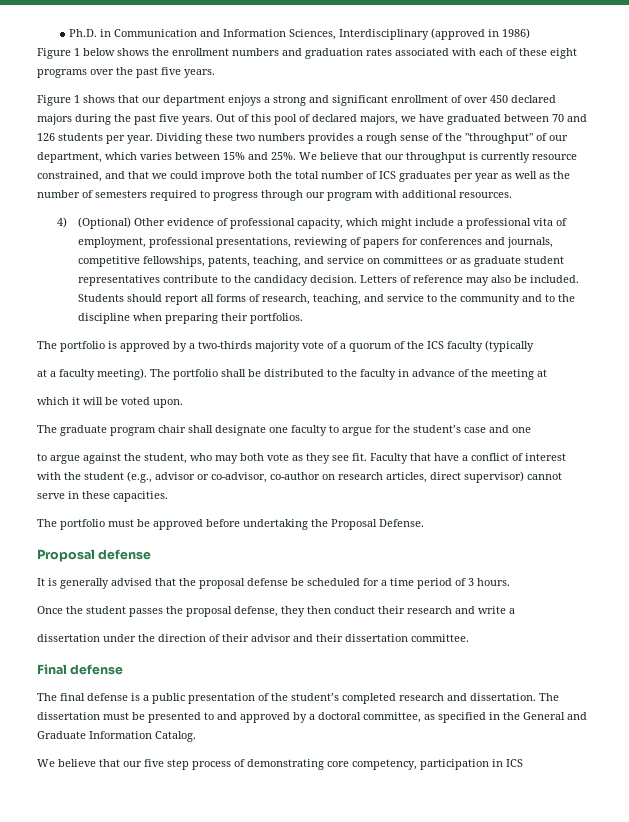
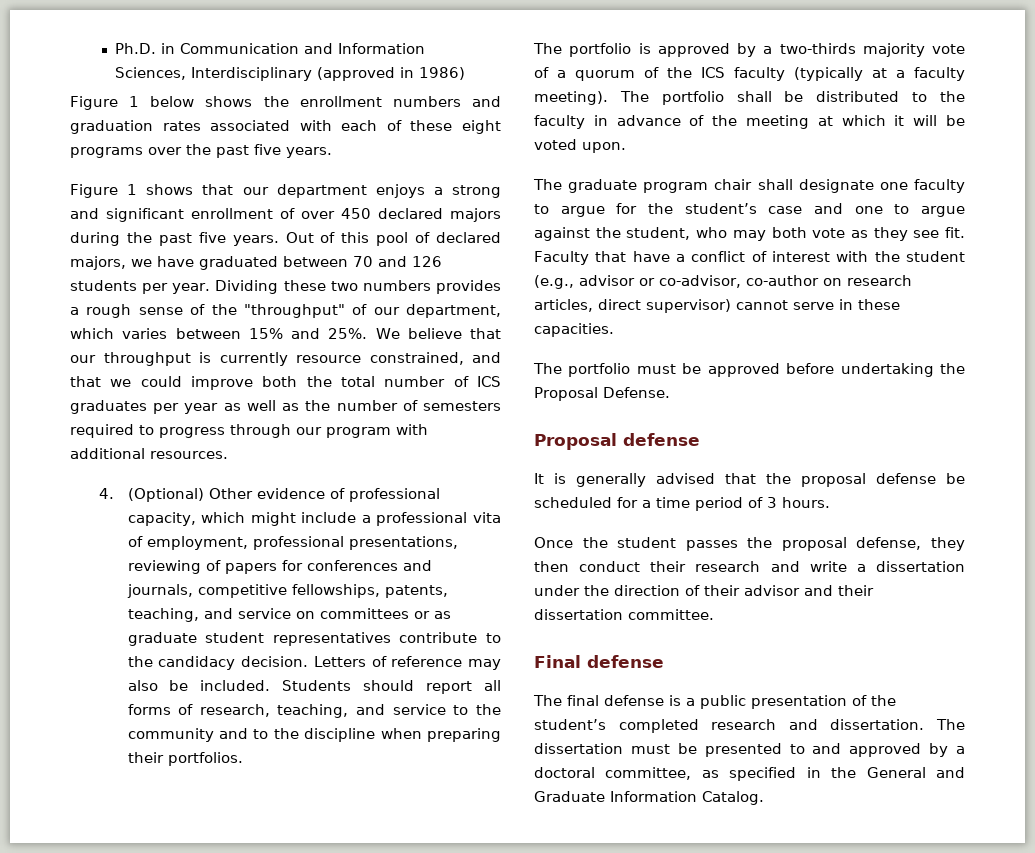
- 4) (Optional) Other evidence of professional capacity, which might include a professional vita of employment, professional presentations, reviewing of papers for conferences and journals, competitive fellowships, patents, teaching, and service on committees or as graduate student representatives contribute to the candidacy decision.
+ 4. (Optional) Other evidence of professional capacity, which might include a professional vita of employment, professional presentations, reviewing of papers for conferences and journals, competitive fellowships, patents, teaching, and service on committees or as graduate student representatives contribute to the candidacy decision.
- The portfolio is approved by a two-thirds majority vote of a quorum of the ICS faculty (typically
- at a faculty meeting).
+ The portfolio is approved by a two-thirds majority vote of a quorum of the ICS faculty (typically at a faculty meeting).
- The portfolio shall be distributed to the faculty in advance of the meeting at
- which it will be voted upon.
+ The portfolio shall be distributed to the faculty in advance of the meeting at which it will be voted upon.
- The graduate program chair shall designate one faculty to argue for the student’s case and one
- to argue against the student, who may both vote as they see fit.
+ The graduate program chair shall designate one faculty to argue for the student’s case and one to argue against the student, who may both vote as they see fit.
- Once the student passes the proposal defense, they then conduct their research and write a
- dissertation under the direction of their advisor and their dissertation committee.
+ Once the student passes the proposal defense, they then conduct their research and write a dissertation under the direction of their advisor and their dissertation committee.
- We believe that our five step process of demonstrating core competency, participation in ICS

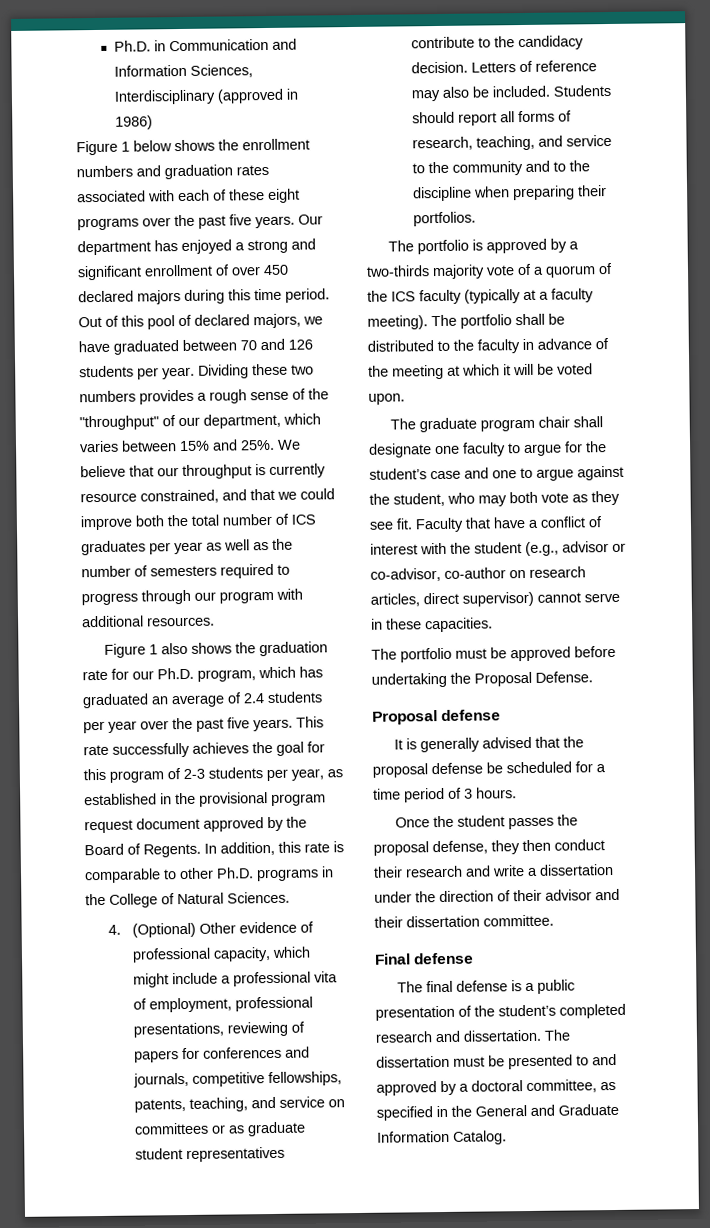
- Figure 1 below shows the enrollment numbers and graduation rates associated with each of these eight programs over the past five years.
- Figure 1 shows that our department enjoys a strong and significant enrollment of over 450 declared majors during the past five years.
+ Figure 1 below shows the enrollment numbers and graduation rates associated with each of these eight programs over the past five years. Our department has enjoyed a strong and significant enrollment of over 450 declared majors during this time period.
+ Figure 1 also shows the graduation rate for our Ph.D. program, which has graduated an average of 2.4 students per year over the past five years. This rate successfully achieves the goal for this program of 2-3 students per year, as established in the provisional program request document approved by the Board of Regents. In addition, this rate is comparable to other Ph.D. programs in the College of Natural Sciences.

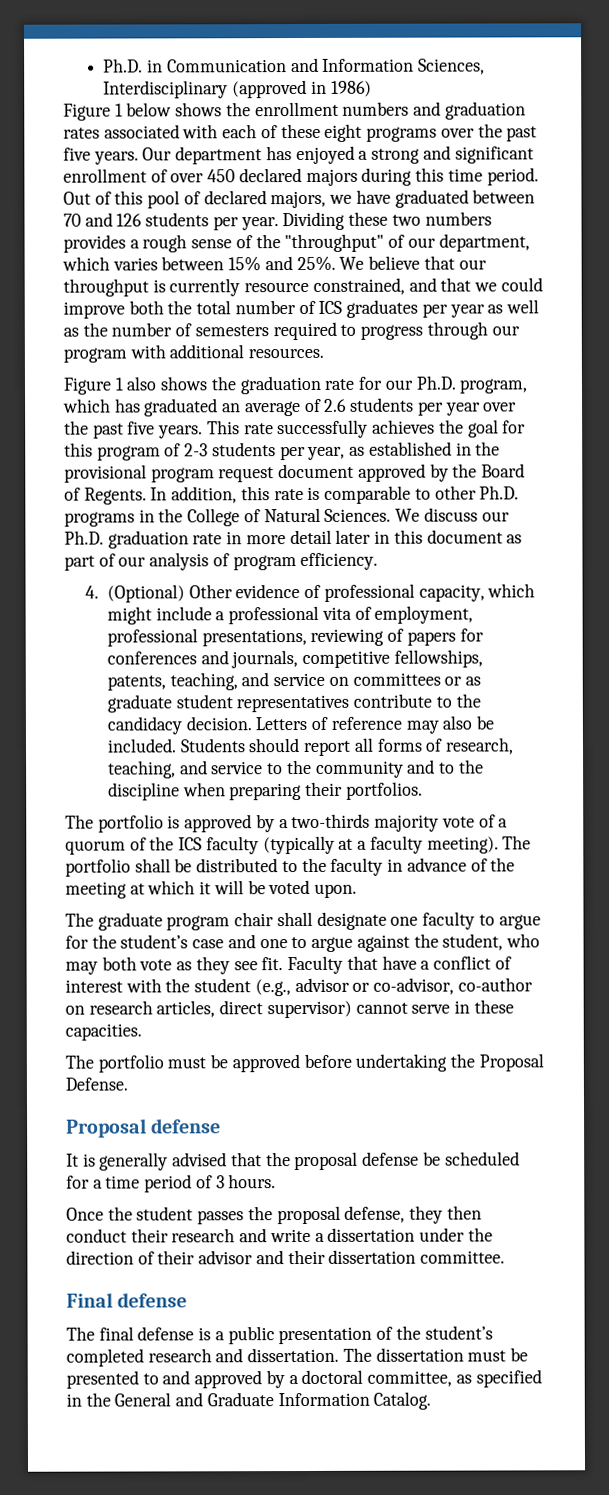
- Figure 1 also shows the graduation rate for our Ph.D. program, which has graduated an average of 2.4 students per year over the past five years.
+ Figure 1 also shows the graduation rate for our Ph.D. program, which has graduated an average of 2.6 students per year over the past five years.
+ We discuss our Ph.D. graduation rate in more detail later in this document as part of our analysis of program efficiency.

